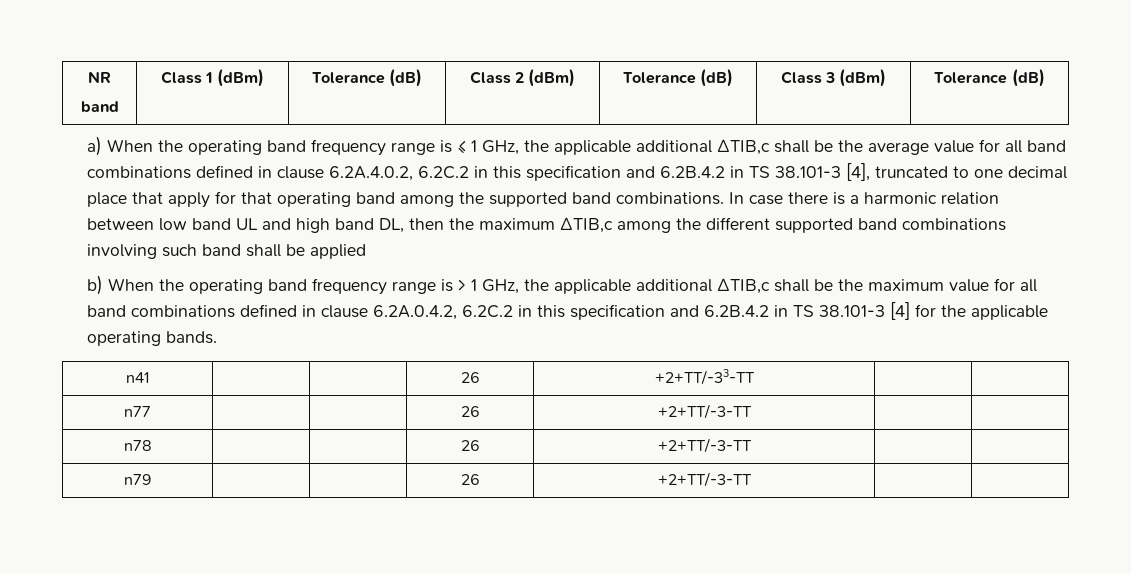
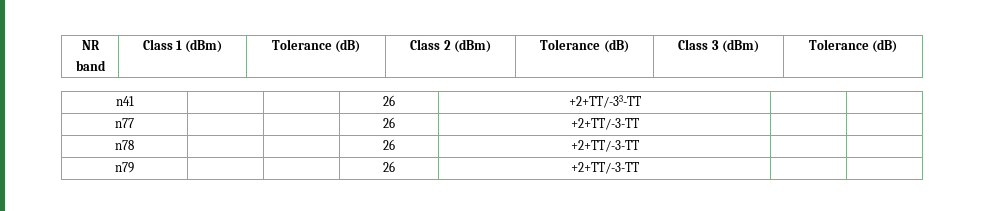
- a) When the operating band frequency range is ≤ 1 GHz, the applicable additional ΔTIB,c shall be the average value for all band combinations defined in clause 6.2A.4.0.2, 6.2C.2 in this specification and 6.2B.4.2 in TS 38.101-3 [4], truncated to one decimal place that apply for that operating band among the supported band combinations. In case there is a harmonic relation between low band UL and high band DL, then the maximum ΔTIB,c among the different supported band combinations involving such band shall be applied
- b) When the operating band frequency range is > 1 GHz, the applicable additional ΔTIB,c shall be the maximum value for all band combinations defined in clause 6.2A.0.4.2, 6.2C.2 in this specification and 6.2B.4.2 in TS 38.101-3 [4] for the applicable operating bands.

